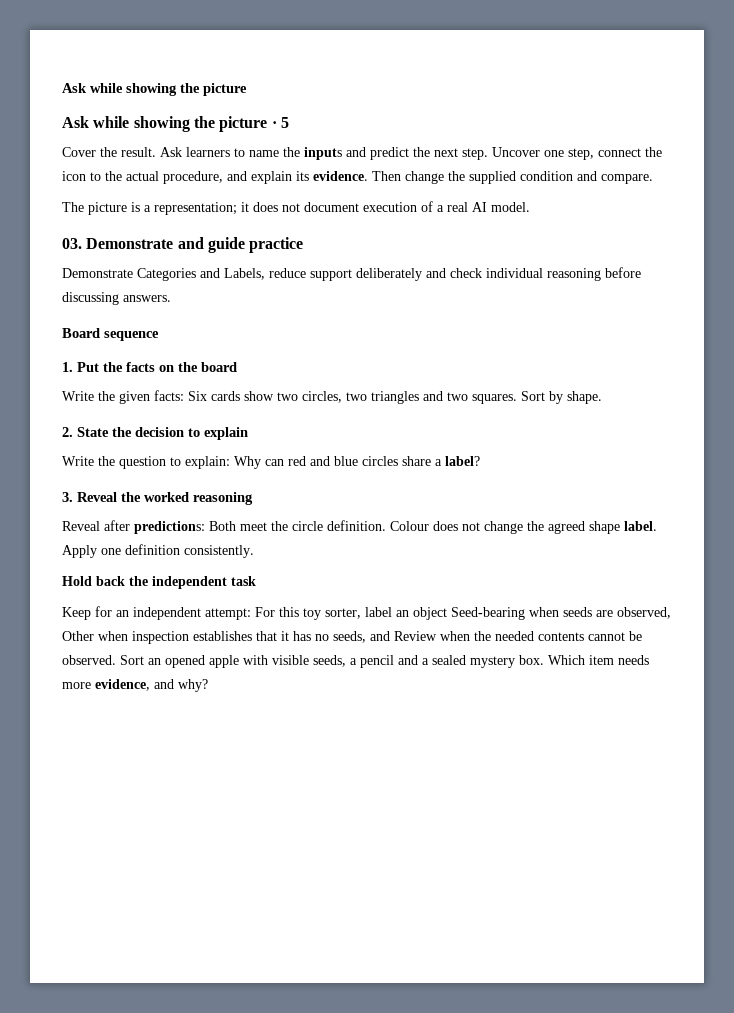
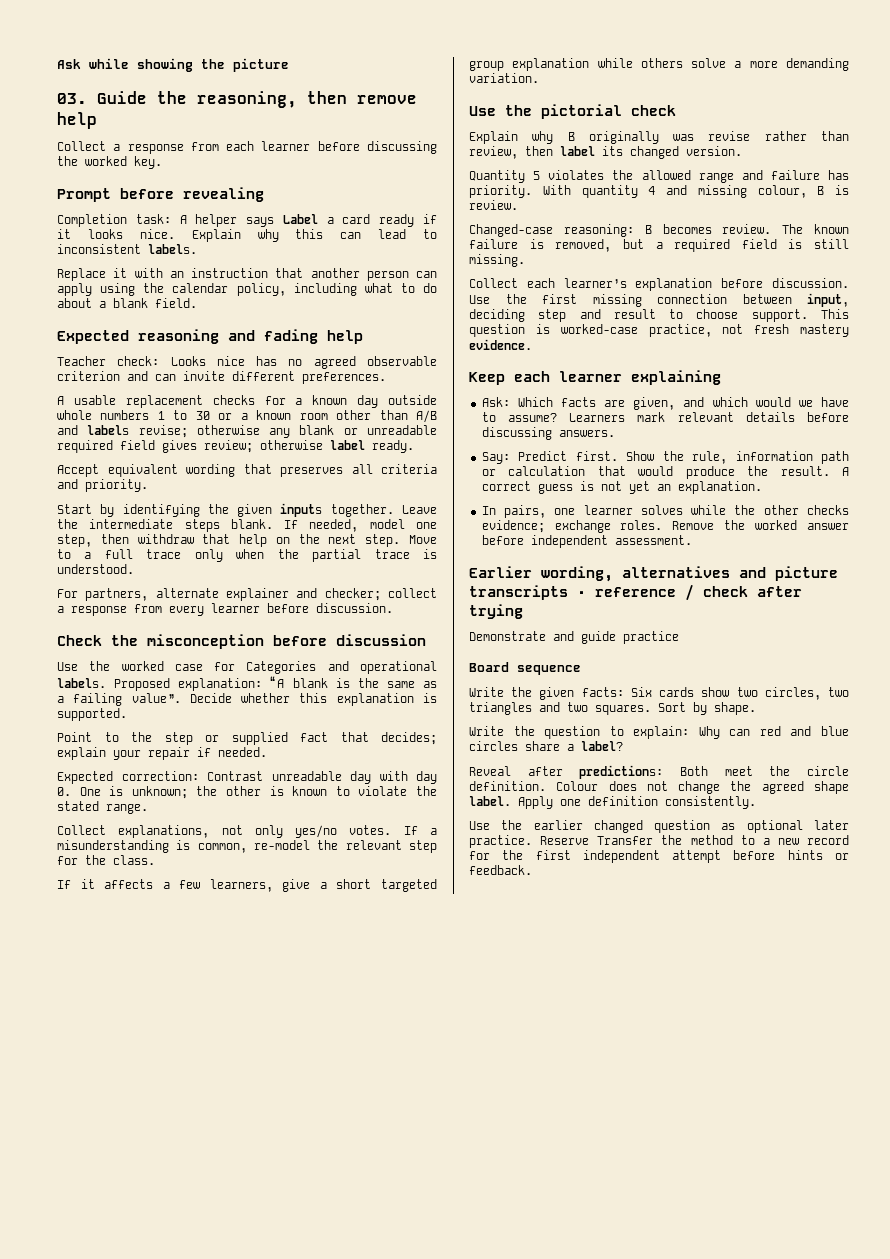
- Ask while showing the picture · 5
- Cover the result. Ask learners to name the inputs and predict the next step. Uncover one step, connect the icon to the actual procedure, and explain its evidence. Then change the supplied condition and compare.
- The picture is a representation; it does not document execution of a real AI model.
- 03. Demonstrate and guide practice
- Demonstrate Categories and Labels, reduce support deliberately and check individual reasoning before discussing answers.
+ 03. Guide the reasoning, then remove help
+ Collect a response from each learner before discussing the worked key.
+ Prompt before revealing
+ Completion task: A helper says Label a card ready if it looks nice. Explain why this can lead to inconsistent labels.
+ Replace it with an instruction that another person can apply using the calendar policy, including what to do about a blank field.
+ Expected reasoning and fading help
+ Teacher check: Looks nice has no agreed observable criterion and can invite different preferences.
+ A usable replacement checks for a known day outside whole numbers 1 to 30 or a known room other than A/B and labels revise; otherwise any blank or unreadable required field gives review; otherwise label ready.
+ Accept equivalent wording that preserves all criteria and priority.
+ Start by identifying the given inputs together. Leave the intermediate steps blank. If needed, model one step, then withdraw that help on the next step. Move to a full trace only when the partial trace is understood.
+ For partners, alternate explainer and checker; collect a response from every learner before discussion.
+ Check the misconception before discussion
+ Use the worked case for Categories and operational labels. Proposed explanation: “A blank is the same as a failing value”. Decide whether this explanation is supported.
+ Point to the step or supplied fact that decides; explain your repair if needed.
+ Expected correction: Contrast unreadable day with day 0. One is unknown; the other is known to violate the stated range.
+ Collect explanations, not only yes/no votes. If a misunderstanding is common, re-model the relevant step for the class.
+ If it affects a few learners, give a short targeted group explanation while others solve a more demanding variation.
+ Use the pictorial check
+ Explain why B originally was revise rather than review, then label its changed version.
+ Quantity 5 violates the allowed range and failure has priority. With quantity 4 and missing colour, B is review.
+ Changed-case reasoning: B becomes review. The known failure is removed, but a required field is still missing.
+ Collect each learner’s explanation before discussion. Use the first missing connection between input, deciding step and result to choose support. This question is worked-case practice, not fresh mastery evidence.
+ Keep each learner explaining
+ Ask: Which facts are given, and which would we have to assume? Learners mark relevant details before discussing answers.
+ Say: Predict first. Show the rule, information path or calculation that would produce the result. A correct guess is not yet an explanation.
+ In pairs, one learner solves while the other checks evidence; exchange roles. Remove the worked answer before independent assessment.
+ Earlier wording, alternatives and picture transcripts · reference / check after trying
+ Demonstrate and guide practice
  Board sequence
- 1. Put the facts on the board
- 2. State the decision to explain
- 3. Reveal the worked reasoning
- Hold back the independent task
- Keep for an independent attempt: For this toy sorter, label an object Seed-bearing when seeds are observed, Other when inspection establishes that it has no seeds, and Review when the needed contents cannot be observed. Sort an opened apple with visible seeds, a pencil and a sealed mystery box. Which item needs more evidence, and why?
+ Use the earlier changed question as optional later practice. Reserve Transfer the method to a new record for the first independent attempt before hints or feedback.

